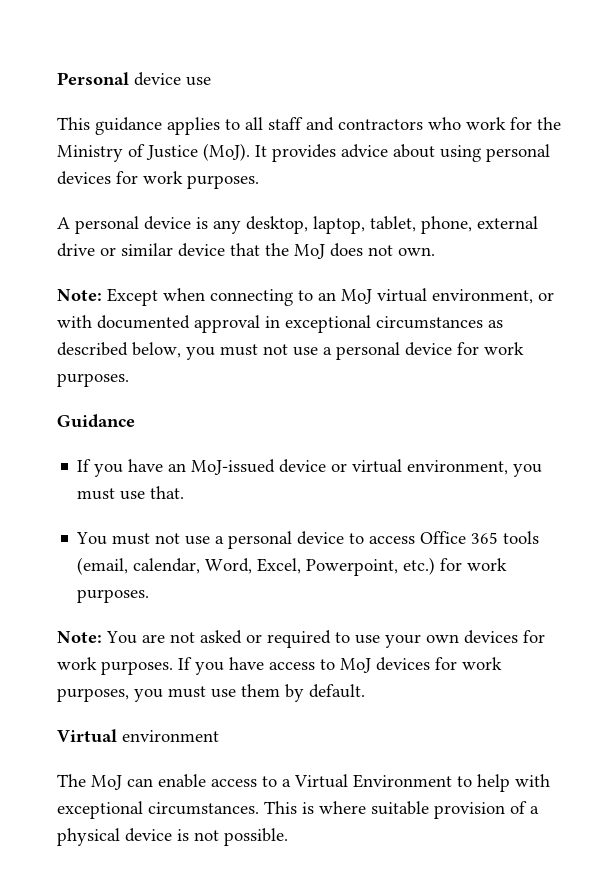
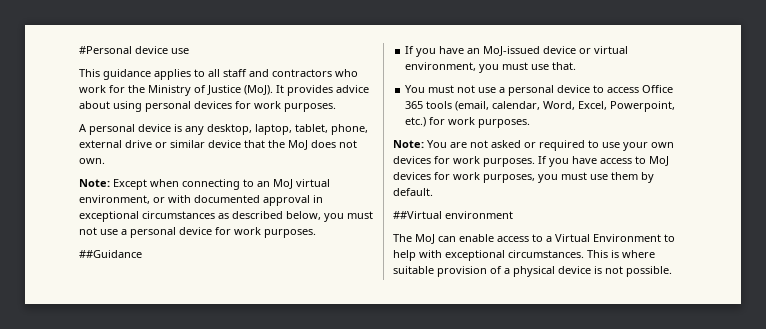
- Personal device use
+ #Personal device use
- Guidance
+ ##Guidance
- Virtual environment
+ ##Virtual environment

